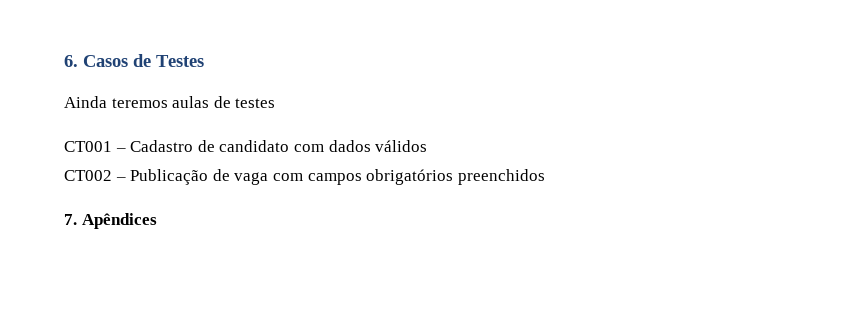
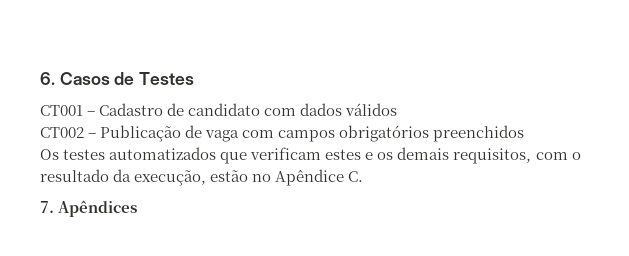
- Ainda teremos aulas de testes
+ Os testes automatizados que verificam estes e os demais requisitos, com o resultado da execução, estão no Apêndice C.

